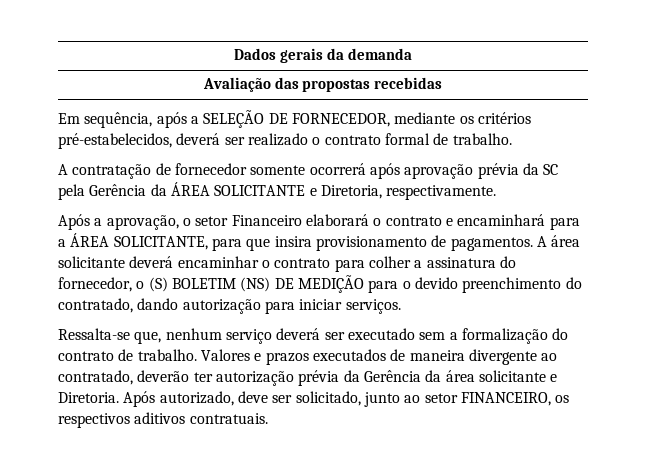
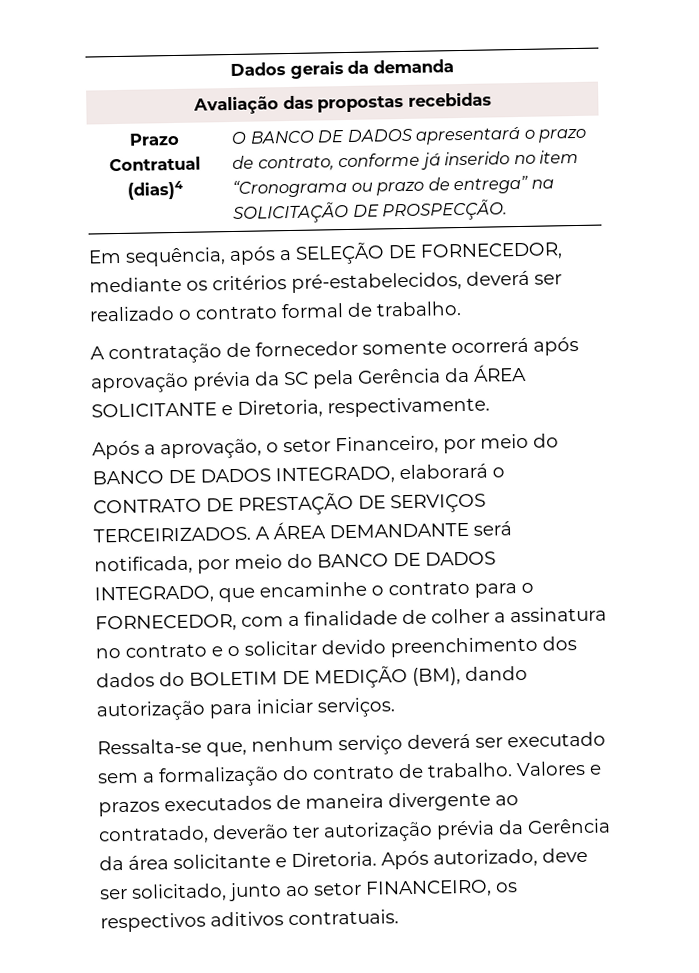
+ Prazo Contratual (dias)4 | O BANCO DE DADOS apresentará o prazo de contrato, conforme já inserido no item “Cronograma ou prazo de entrega” na SOLICITAÇÃO DE PROSPECÇÃO.
- Após a aprovação, o setor Financeiro elaborará o contrato e encaminhará para a ÁREA SOLICITANTE, para que insira provisionamento de pagamentos. A área solicitante deverá encaminhar o contrato para colher a assinatura do fornecedor, o (S) BOLETIM (NS) DE MEDIÇÃO para o devido preenchimento do contratado, dando autorização para iniciar serviços.
+ Após a aprovação, o setor Financeiro, por meio do BANCO DE DADOS INTEGRADO, elaborará o CONTRATO DE PRESTAÇÃO DE SERVIÇOS TERCEIRIZADOS. A ÁREA DEMANDANTE será notificada, por meio do BANCO DE DADOS INTEGRADO, que encaminhe o contrato para o FORNECEDOR, com a finalidade de colher a assinatura no contrato e o solicitar devido preenchimento dos dados do BOLETIM DE MEDIÇÃO (BM), dando autorização para iniciar serviços.

